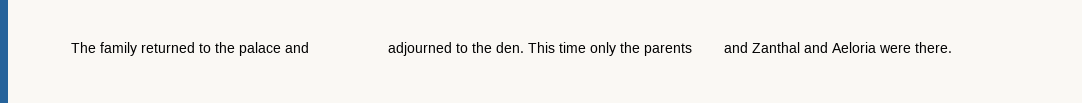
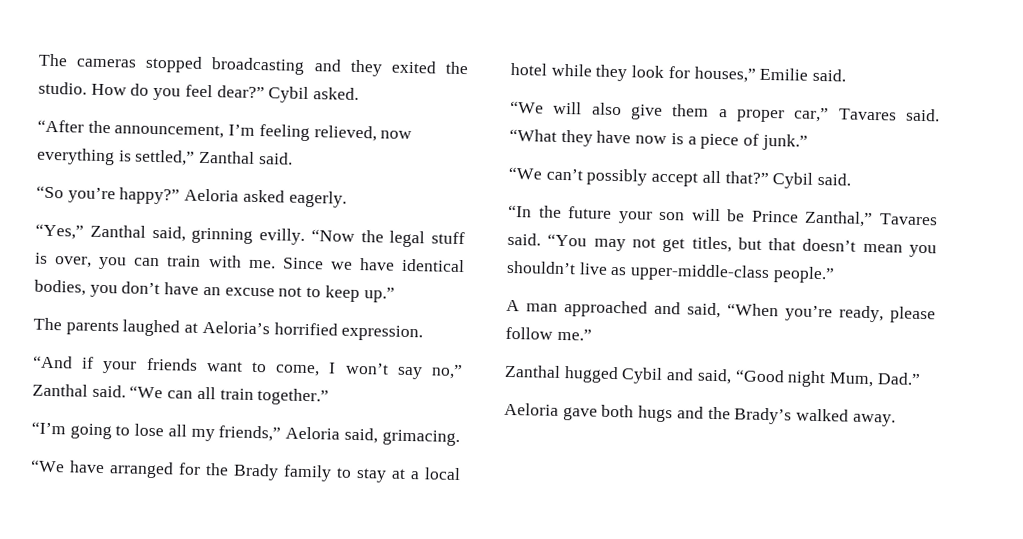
- The family returned to the palace and adjourned to the den. This time only the parents and Zanthal and Aeloria were there.
+ The cameras stopped broadcasting and they exited the studio. How do you feel dear?” Cybil asked.
+ “After the announcement, I’m feeling relieved, now everything is settled,” Zanthal said.
+ “So you’re happy?” Aeloria asked eagerly.
+ “Yes,” Zanthal said, grinning evilly. “Now the legal stuff is over, you can train with me. Since we have identical bodies, you don’t have an excuse not to keep up.”
+ The parents laughed at Aeloria’s horrified expression.
+ “And if your friends want to come, I won’t say no,” Zanthal said. “We can all train together.”
+ “I’m going to lose all my friends,” Aeloria said, grimacing.
+ “We have arranged for the Brady family to stay at a local hotel while they look for houses,” Emilie said.
+ “We will also give them a proper car,” Tavares said. “What they have now is a piece of junk.”
+ “We can’t possibly accept all that?” Cybil said.
+ “In the future your son will be Prince Zanthal,” Tavares said. “You may not get titles, but that doesn’t mean you shouldn’t live as upper-middle-class people.”
+ A man approached and said, “When you’re ready, please follow me.”
+ Zanthal hugged Cybil and said, “Good night Mum, Dad.”
+ Aeloria gave both hugs and the Brady’s walked away.

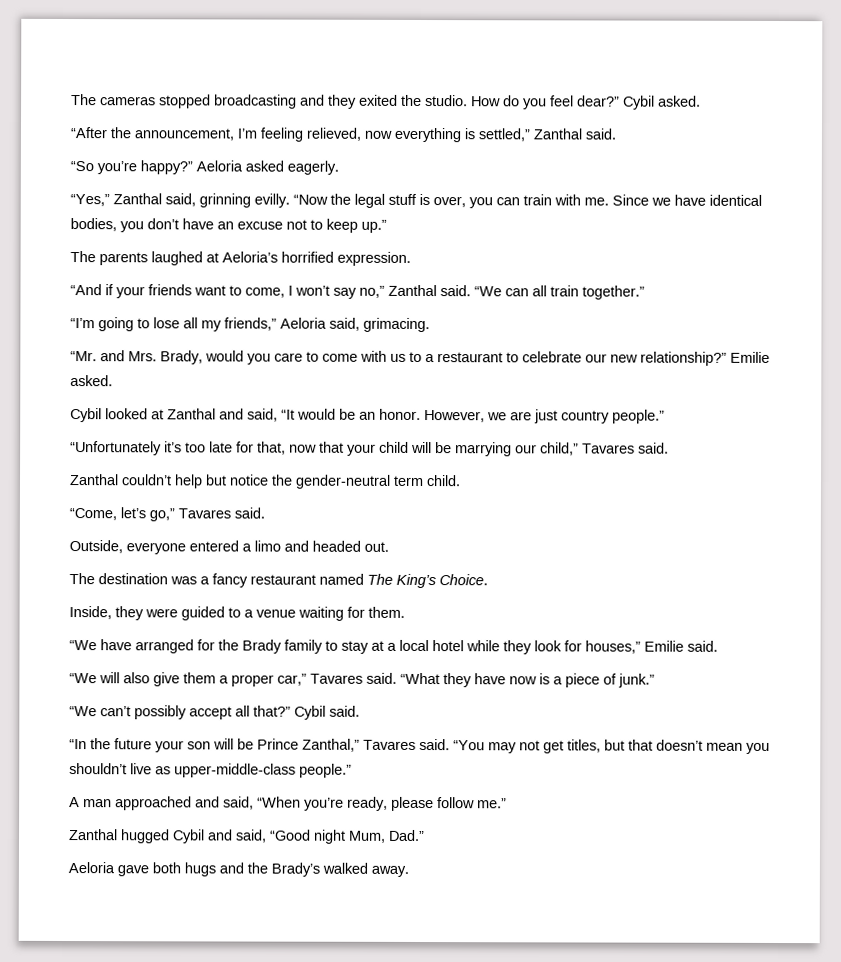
+ “Mr. and Mrs. Brady, would you care to come with us to a restaurant to celebrate our new relationship?” Emilie asked.
+ Cybil looked at Zanthal and said, “It would be an honor. However, we are just country people.”
+ “Unfortunately it’s too late for that, now that your child will be marrying our child,” Tavares said.
+ Zanthal couldn’t help but notice the gender-neutral term child.
+ “Come, let’s go,” Tavares said.
+ Outside, everyone entered a limo and headed out.
+ The destination was a fancy restaurant named The King’s Choice.
+ Inside, they were guided to a venue waiting for them.

